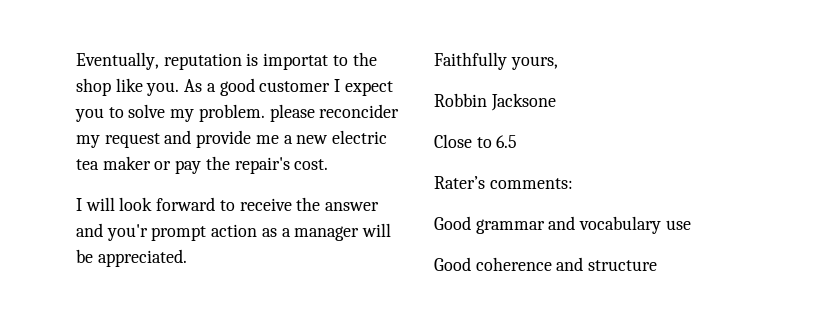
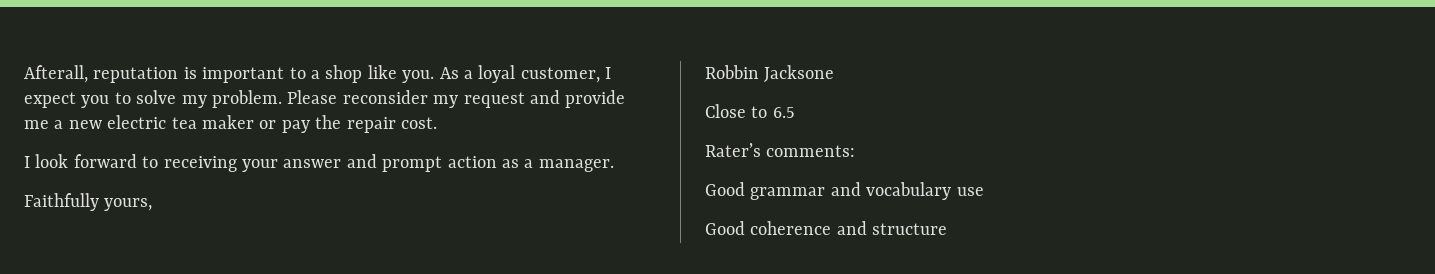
- Eventually, reputation is importat to the shop like you.
+ Afterall, reputation is important to a shop like you.
- As a good customer I expect you to solve my problem. please reconcider my request and provide me a new electric tea maker or pay the repair's cost.
+ As a loyal customer, I expect you to solve my problem. Please reconsider my request and provide me a new electric tea maker or pay the repair cost.
- I will look forward to receive the answer and you'r prompt action as a manager will be appreciated.
+ I look forward to receiving your answer and prompt action as a manager.

